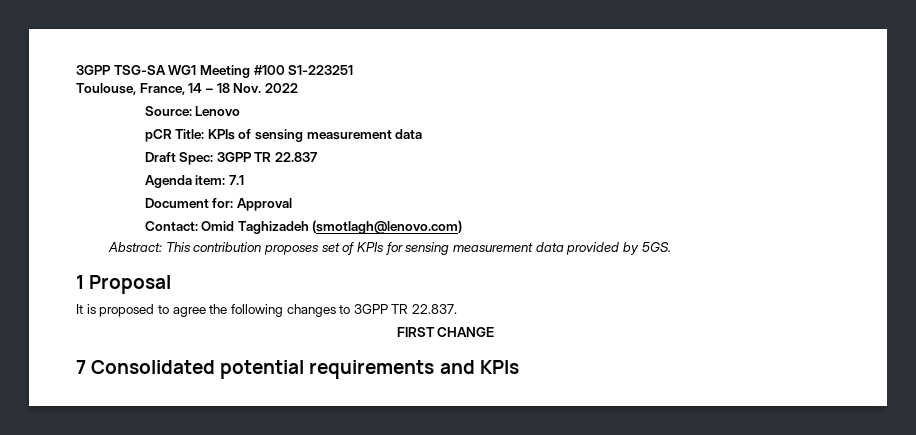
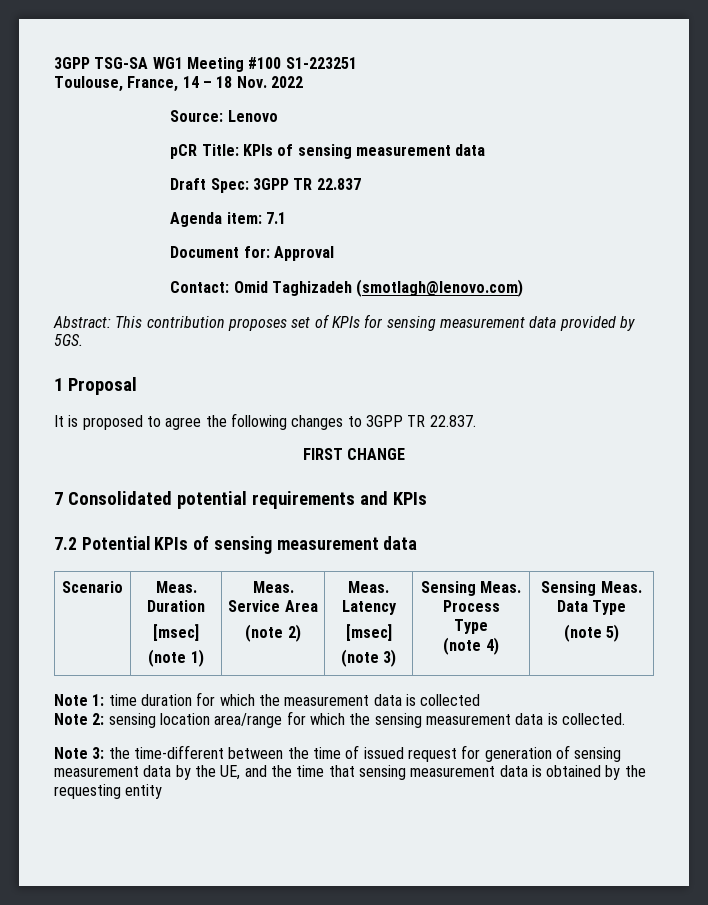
+ 7.2 Potential KPIs of sensing measurement data
+ Scenario | Meas. Duration
+ [msec]
+ (note 1) | Meas. Service Area
+ (note 2) | Meas. Latency
+ [msec]
+ (note 3) | Sensing Meas. Process
+ Type
+ (note 4) | Sensing Meas. Data Type
+ (note 5)
+ Note 1: time duration for which the measurement data is collected
+ Note 2: sensing location area/range for which the sensing measurement data is collected.
+ Note 3: the time-different between the time of issued request for generation of sensing measurement data by the UE, and the time that sensing measurement data is obtained by the requesting entity

